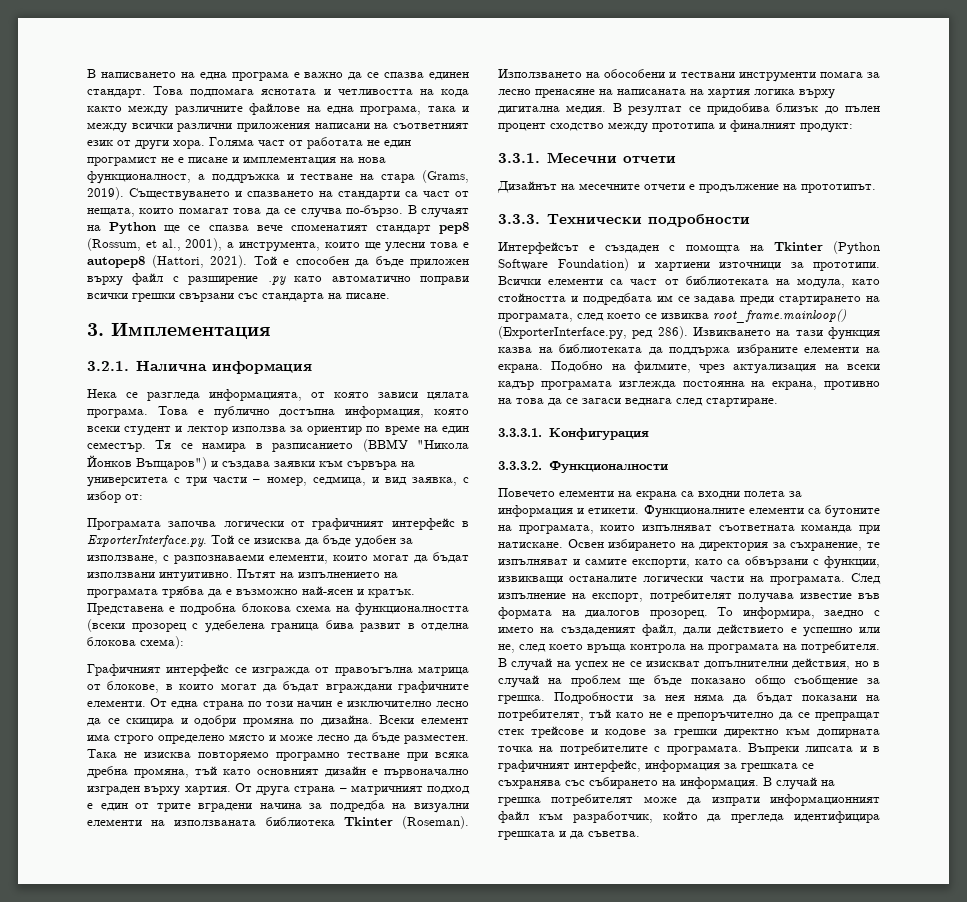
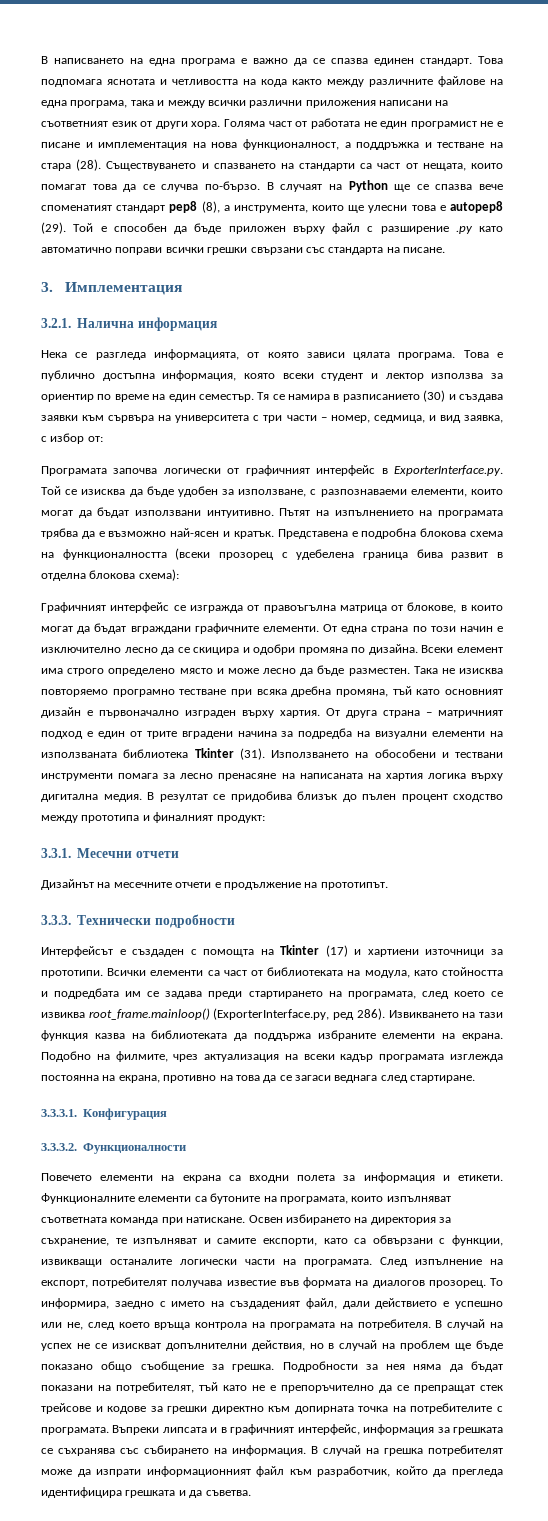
- Голяма част от работата не един програмист не е писане и имплементация на нова функционалност, а поддръжка и тестване на стара (Grams, 2019).
+ Голяма част от работата не един програмист не е писане и имплементация на нова функционалност, а поддръжка и тестване на стара (28).
- В случаят на Python ще се спазва вече споменатият стандарт pep8 (Rossum, et al., 2001), а инструмента, които ще улесни това е autopep8 (Hattori, 2021).
+ В случаят на Python ще се спазва вече споменатият стандарт pep8 (8), а инструмента, които ще улесни това е autopep8 (29).
- Тя се намира в разписанието (ВВМУ "Никола Йонков Въпцаров") и създава заявки към сървъра на университета с три части – номер, седмица, и вид заявка, с избор от:
+ Тя се намира в разписанието (30) и създава заявки към сървъра на университета с три части – номер, седмица, и вид заявка, с избор от:
- От друга страна – матричният подход е един от трите вградени начина за подредба на визуални елементи на използваната библиотека Tkinter (Roseman).
+ От друга страна – матричният подход е един от трите вградени начина за подредба на визуални елементи на използваната библиотека Tkinter (31).
- Интерфейсът е създаден с помощта на Tkinter (Python Software Foundation) и хартиени източници за прототипи.
+ Интерфейсът е създаден с помощта на Tkinter (17) и хартиени източници за прототипи.

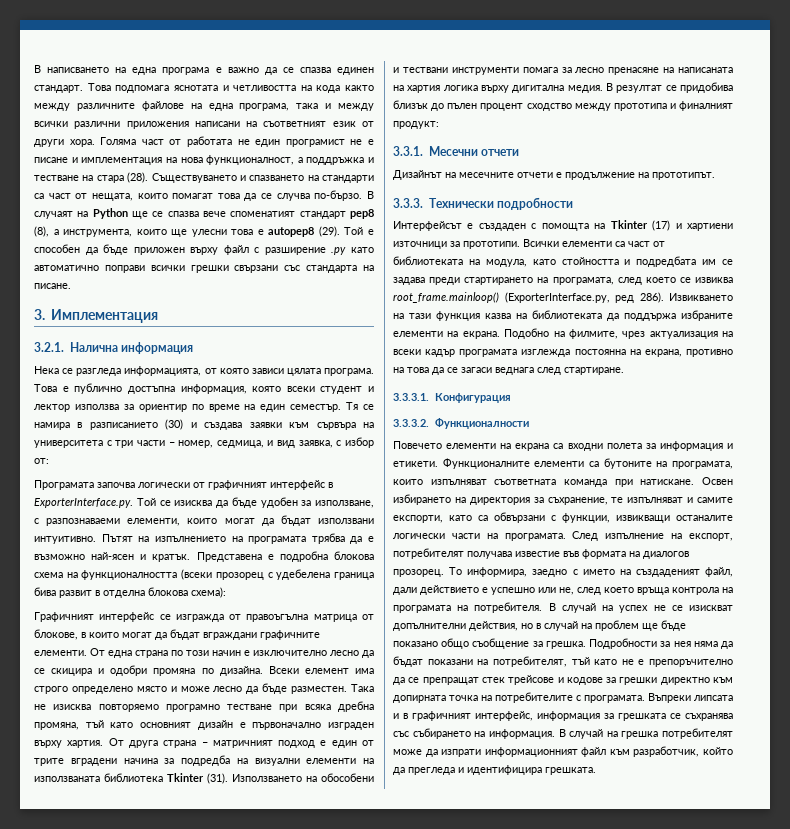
- В случай на грешка потребителят може да изпрати информационният файл към разработчик, който да прегледа идентифицира грешката и да съветва.
+ В случай на грешка потребителят може да изпрати информационният файл към разработчик, който да прегледа и идентифицира грешката.

